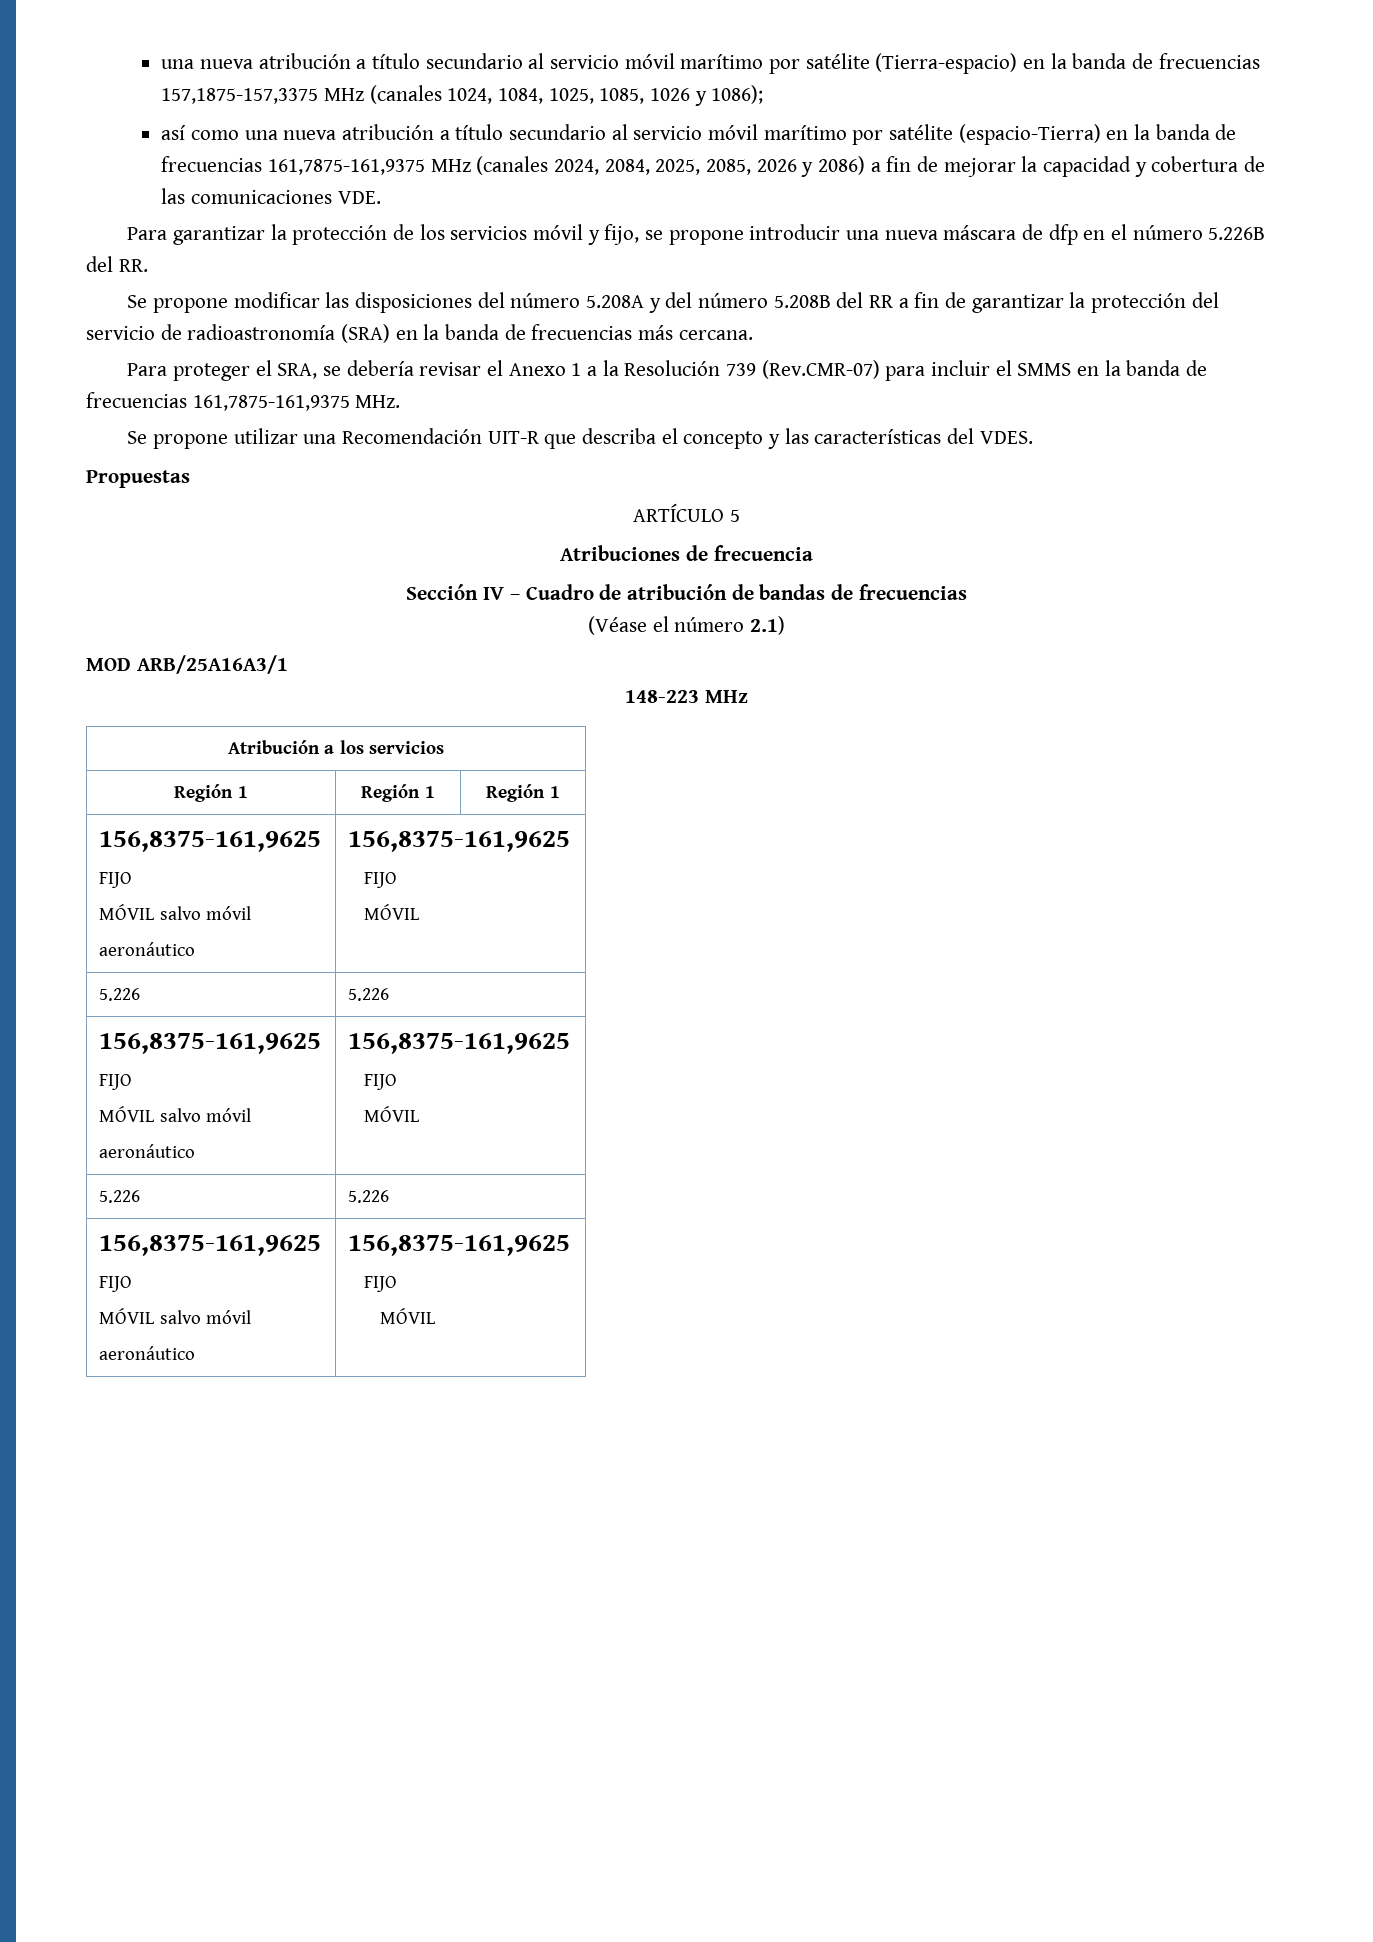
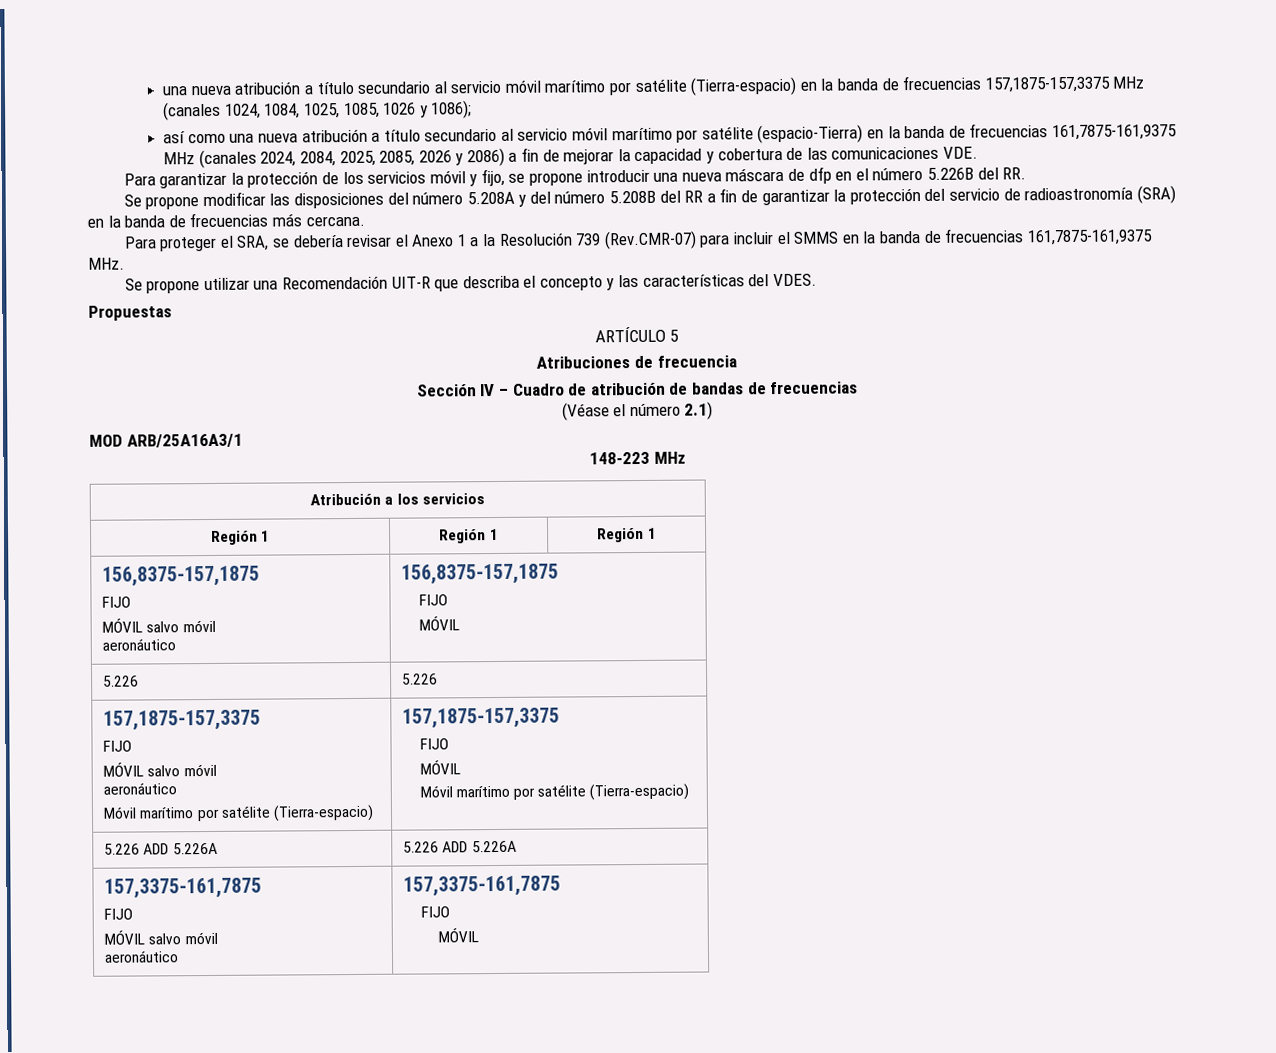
  Región 1 | Región 1 | Región 1
- 156,8375-161,9625
+ 156,8375-157,1875
  FIJO
  MÓVIL salvo móvil
- aeronáutico | 156,8375-161,9625
+ aeronáutico | 156,8375-157,1875
  FIJO
  MÓVIL
  5.226 | 5.226
- 156,8375-161,9625
+ 157,1875-157,3375
  FIJO
  MÓVIL salvo móvil
- aeronáutico | 156,8375-161,9625
+ aeronáutico
+ Móvil marítimo por satélite (Tierra-espacio) | 157,1875-157,3375
  FIJO
  MÓVIL
- 5.226 | 5.226
- 156,8375-161,9625
+ Móvil marítimo por satélite (Tierra-espacio)
+ 5.226 ADD 5.226A | 5.226 ADD 5.226A
+ 157,3375-161,7875
  FIJO
  MÓVIL salvo móvil
- aeronáutico | 156,8375-161,9625
+ aeronáutico | 157,3375-161,7875

